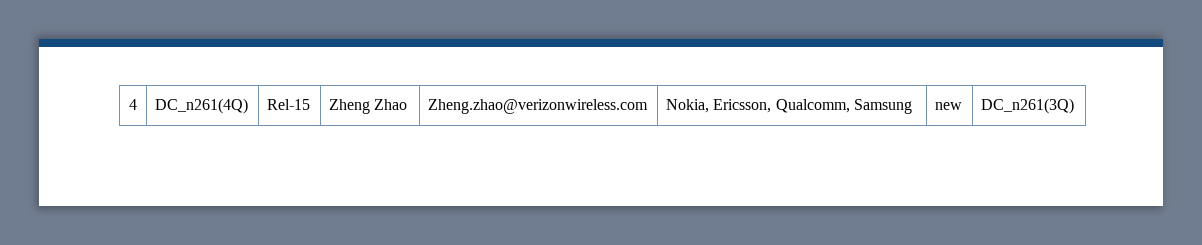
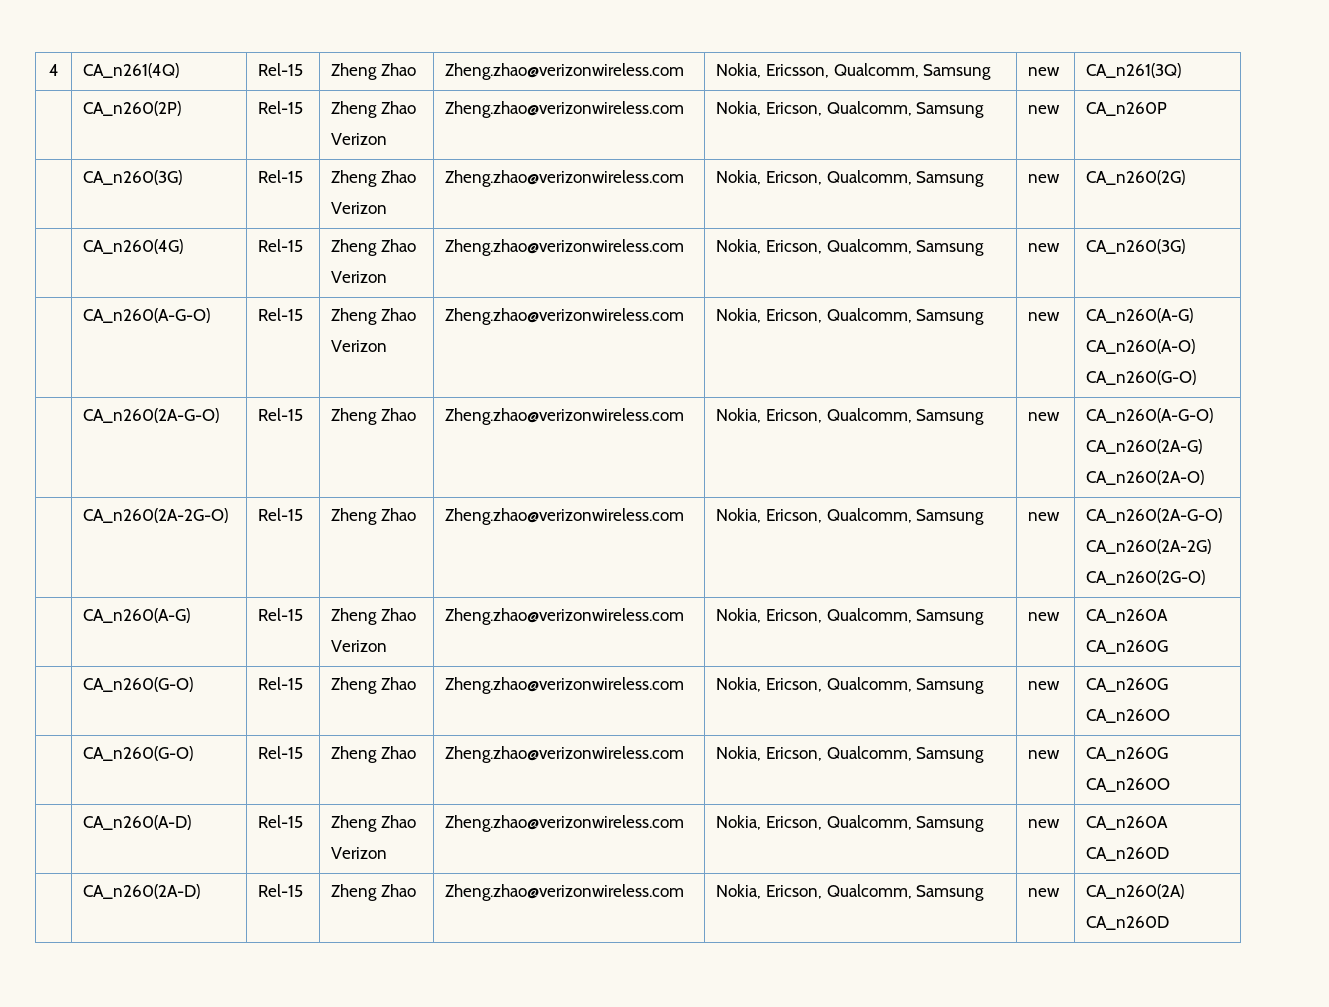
- 4 | DC_n261(4Q) | Rel-15 | Zheng Zhao | Zheng.zhao@verizonwireless.com | Nokia, Ericsson, Qualcomm, Samsung | new | DC_n261(3Q)
+ 4 | CA_n261(4Q) | Rel-15 | Zheng Zhao | Zheng.zhao@verizonwireless.com | Nokia, Ericsson, Qualcomm, Samsung | new | CA_n261(3Q)
+ | CA_n260(2P) | Rel-15 | Zheng Zhao
+ Verizon | Zheng.zhao@verizonwireless.com | Nokia, Ericson, Qualcomm, Samsung | new | CA_n260P
+ | CA_n260(3G) | Rel-15 | Zheng Zhao
+ Verizon | Zheng.zhao@verizonwireless.com | Nokia, Ericson, Qualcomm, Samsung | new | CA_n260(2G)
+ | CA_n260(4G) | Rel-15 | Zheng Zhao
+ Verizon | Zheng.zhao@verizonwireless.com | Nokia, Ericson, Qualcomm, Samsung | new | CA_n260(3G)
+ | CA_n260(A-G-O) | Rel-15 | Zheng Zhao
+ Verizon | Zheng.zhao@verizonwireless.com | Nokia, Ericson, Qualcomm, Samsung | new | CA_n260(A-G)
+ CA_n260(A-O)
+ CA_n260(G-O)
+ | CA_n260(2A-G-O) | Rel-15 | Zheng Zhao | Zheng.zhao@verizonwireless.com | Nokia, Ericson, Qualcomm, Samsung | new | CA_n260(A-G-O)
+ CA_n260(2A-G)
+ CA_n260(2A-O)
+ | CA_n260(2A-2G-O) | Rel-15 | Zheng Zhao | Zheng.zhao@verizonwireless.com | Nokia, Ericson, Qualcomm, Samsung | new | CA_n260(2A-G-O)
+ CA_n260(2A-2G)
+ CA_n260(2G-O)
+ | CA_n260(A-G) | Rel-15 | Zheng Zhao
+ Verizon | Zheng.zhao@verizonwireless.com | Nokia, Ericson, Qualcomm, Samsung | new | CA_n260A
+ CA_n260G
+ | CA_n260(G-O) | Rel-15 | Zheng Zhao | Zheng.zhao@verizonwireless.com | Nokia, Ericson, Qualcomm, Samsung | new | CA_n260G
+ CA_n260O
+ | CA_n260(G-O) | Rel-15 | Zheng Zhao | Zheng.zhao@verizonwireless.com | Nokia, Ericson, Qualcomm, Samsung | new | CA_n260G
+ CA_n260O
+ | CA_n260(A-D) | Rel-15 | Zheng Zhao
+ Verizon | Zheng.zhao@verizonwireless.com | Nokia, Ericson, Qualcomm, Samsung | new | CA_n260A
+ CA_n260D
+ | CA_n260(2A-D) | Rel-15 | Zheng Zhao | Zheng.zhao@verizonwireless.com | Nokia, Ericson, Qualcomm, Samsung | new | CA_n260(2A)
+ CA_n260D

